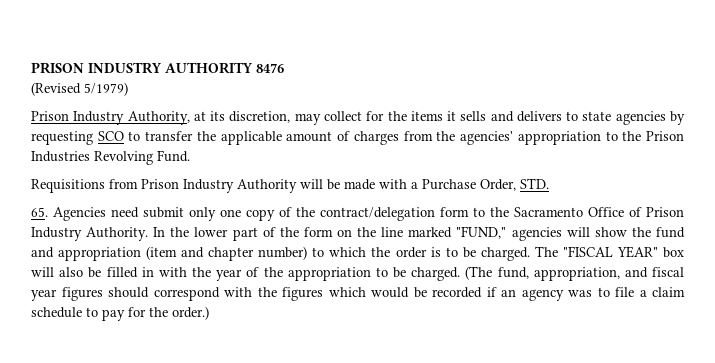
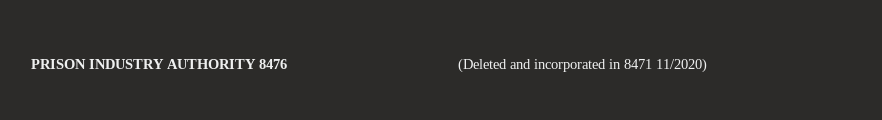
- (Revised 5/1979)
- Prison Industry Authority, at its discretion, may collect for the items it sells and delivers to state agencies by requesting SCO to transfer the applicable amount of charges from the agencies' appropriation to the Prison Industries Revolving Fund.
- Requisitions from Prison Industry Authority will be made with a Purchase Order, STD.
- 65. Agencies need submit only one copy of the contract/delegation form to the Sacramento Office of Prison Industry Authority. In the lower part of the form on the line marked "FUND," agencies will show the fund and appropriation (item and chapter number) to which the order is to be charged. The "FISCAL YEAR" box will also be filled in with the year of the appropriation to be charged. (The fund, appropriation, and fiscal year figures should correspond with the figures which would be recorded if an agency was to file a claim schedule to pay for the order.)
+ (Deleted and incorporated in 8471 11/2020)

